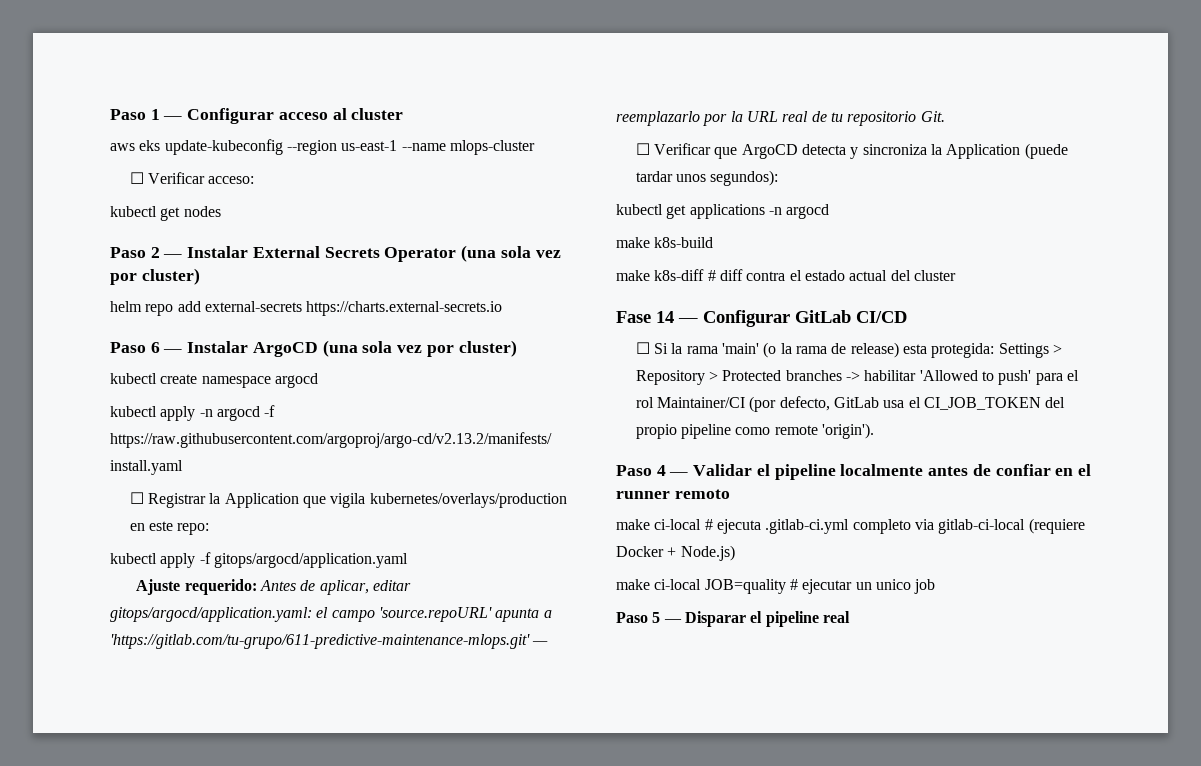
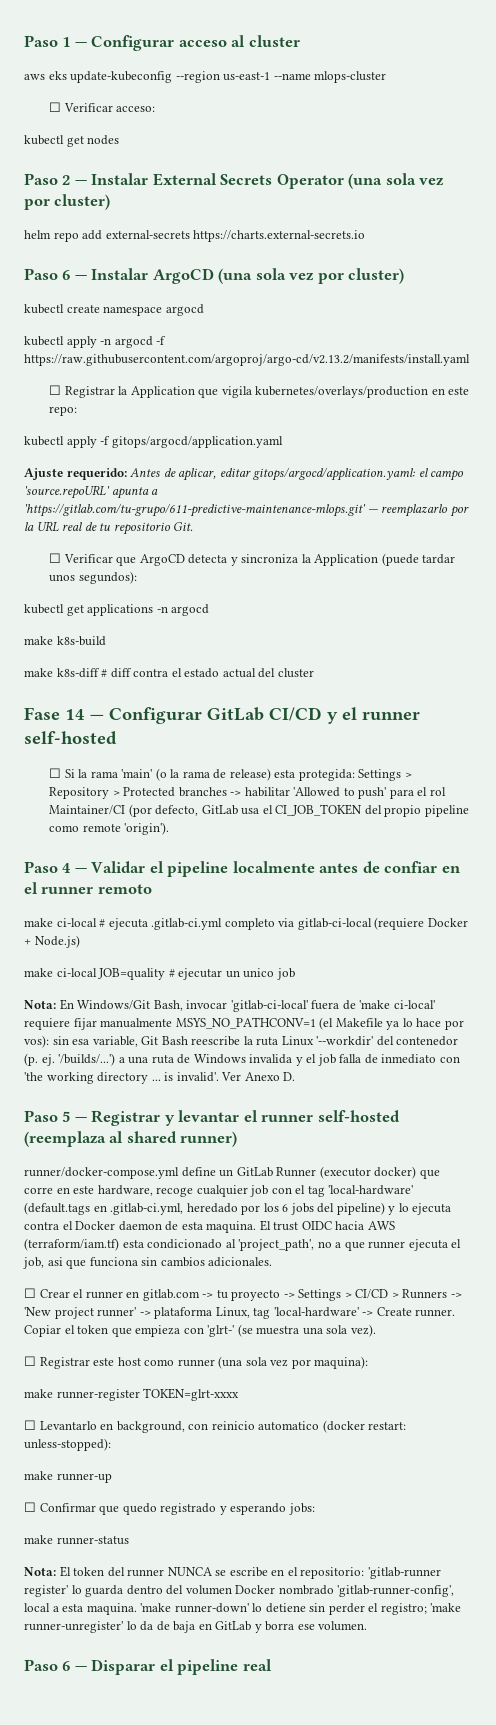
- Fase 14 — Configurar GitLab CI/CD
+ Fase 14 — Configurar GitLab CI/CD y el runner self-hosted
- Paso 5 — Disparar el pipeline real
+ Nota: En Windows/Git Bash, invocar 'gitlab-ci-local' fuera de 'make ci-local' requiere fijar manualmente MSYS_NO_PATHCONV=1 (el Makefile ya lo hace por vos): sin esa variable, Git Bash reescribe la ruta Linux '--workdir' del contenedor (p. ej. '/builds/...') a una ruta de Windows invalida y el job falla de inmediato con 'the working directory ... is invalid'. Ver Anexo D.
+ Paso 5 — Registrar y levantar el runner self-hosted (reemplaza al shared runner)
+ runner/docker-compose.yml define un GitLab Runner (executor docker) que corre en este hardware, recoge cualquier job con el tag 'local-hardware' (default.tags en .gitlab-ci.yml, heredado por los 6 jobs del pipeline) y lo ejecuta contra el Docker daemon de esta maquina. El trust OIDC hacia AWS (terraform/iam.tf) esta condicionado al 'project_path', no a que runner ejecuta el job, asi que funciona sin cambios adicionales.
+ ☐ Crear el runner en gitlab.com -> tu proyecto -> Settings > CI/CD > Runners -> 'New project runner' -> plataforma Linux, tag 'local-hardware' -> Create runner. Copiar el token que empieza con 'glrt-' (se muestra una sola vez).
+ ☐ Registrar este host como runner (una sola vez por maquina):
+ make runner-register TOKEN=glrt-xxxx
+ ☐ Levantarlo en background, con reinicio automatico (docker restart: unless-stopped):
+ make runner-up
+ ☐ Confirmar que quedo registrado y esperando jobs:
+ make runner-status
+ Nota: El token del runner NUNCA se escribe en el repositorio: 'gitlab-runner register' lo guarda dentro del volumen Docker nombrado 'gitlab-runner-config', local a esta maquina. 'make runner-down' lo detiene sin perder el registro; 'make runner-unregister' lo da de baja en GitLab y borra ese volumen.
+ Paso 6 — Disparar el pipeline real

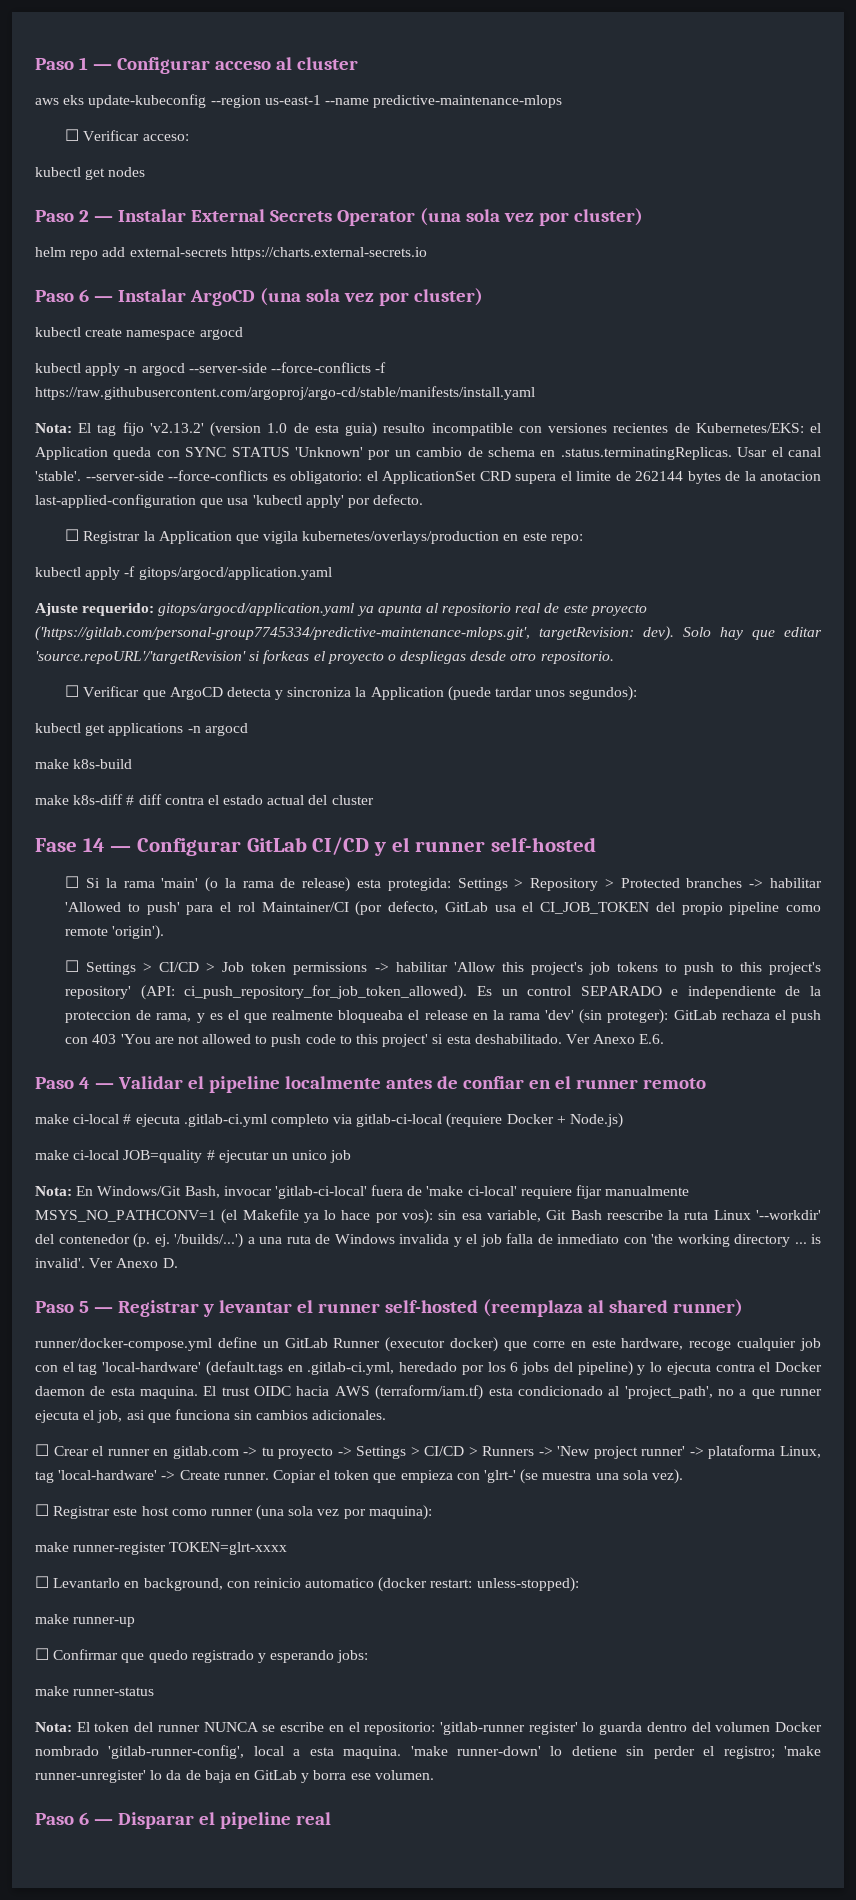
- aws eks update-kubeconfig --region us-east-1 --name mlops-cluster
+ aws eks update-kubeconfig --region us-east-1 --name predictive-maintenance-mlops
- kubectl apply -n argocd -f https://raw.githubusercontent.com/argoproj/argo-cd/v2.13.2/manifests/install.yaml
+ kubectl apply -n argocd --server-side --force-conflicts -f https://raw.githubusercontent.com/argoproj/argo-cd/stable/manifests/install.yaml
+ Nota: El tag fijo 'v2.13.2' (version 1.0 de esta guia) resulto incompatible con versiones recientes de Kubernetes/EKS: el Application queda con SYNC STATUS 'Unknown' por un cambio de schema en .status.terminatingReplicas. Usar el canal 'stable'. --server-side --force-conflicts es obligatorio: el ApplicationSet CRD supera el limite de 262144 bytes de la anotacion last-applied-configuration que usa 'kubectl apply' por defecto.
- Ajuste requerido: Antes de aplicar, editar gitops/argocd/application.yaml: el campo 'source.repoURL' apunta a 'https://gitlab.com/tu-grupo/611-predictive-maintenance-mlops.git' — reemplazarlo por la URL real de tu repositorio Git.
+ Ajuste requerido: gitops/argocd/application.yaml ya apunta al repositorio real de este proyecto ('https://gitlab.com/personal-group7745334/predictive-maintenance-mlops.git', targetRevision: dev). Solo hay que editar 'source.repoURL'/'targetRevision' si forkeas el proyecto o despliegas desde otro repositorio.
+ ☐ Settings > CI/CD > Job token permissions -> habilitar 'Allow this project's job tokens to push to this project's repository' (API: ci_push_repository_for_job_token_allowed). Es un control SEPARADO e independiente de la proteccion de rama, y es el que realmente bloqueaba el release en la rama 'dev' (sin proteger): GitLab rechaza el push con 403 'You are not allowed to push code to this project' si esta deshabilitado. Ver Anexo E.6.

